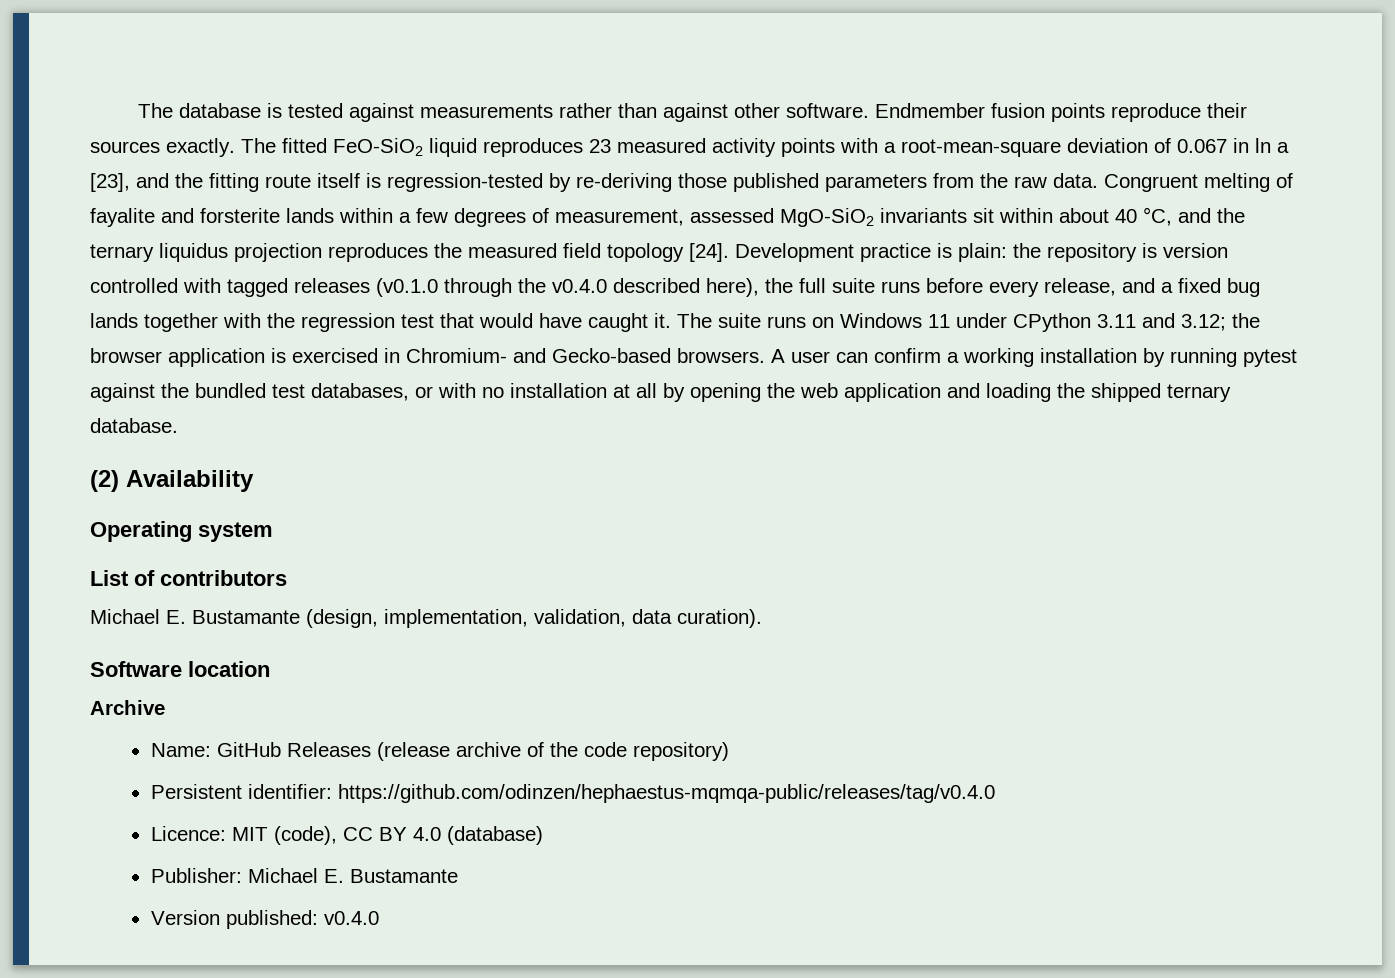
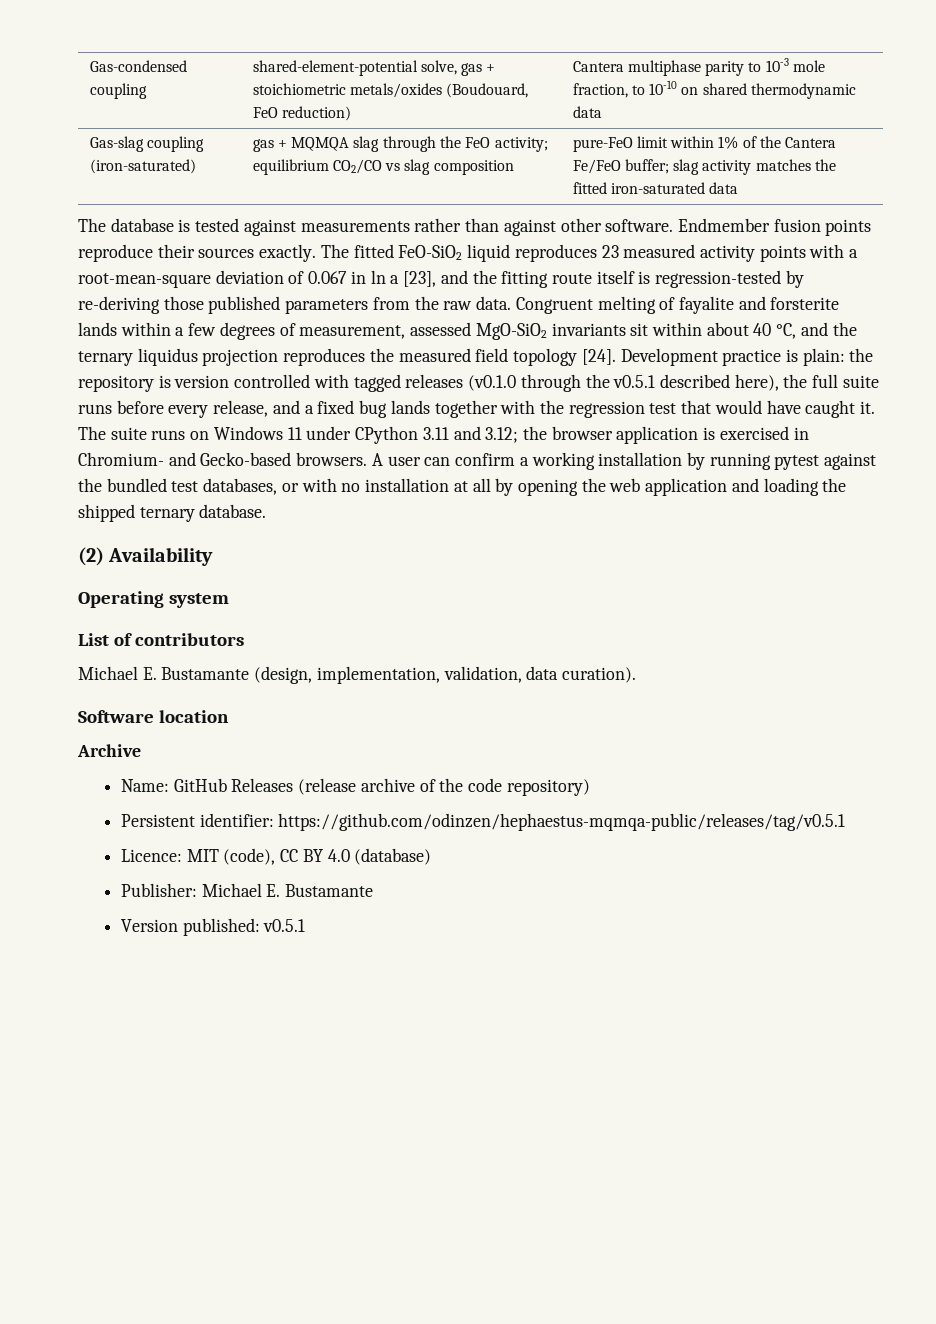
+ Gas-condensed coupling | shared-element-potential solve, gas + stoichiometric metals/oxides (Boudouard, FeO reduction) | Cantera multiphase parity to 10-3 mole fraction, to 10-10 on shared thermodynamic data
+ Gas-slag coupling (iron-saturated) | gas + MQMQA slag through the FeO activity; equilibrium CO2/CO vs slag composition | pure-FeO limit within 1% of the Cantera Fe/FeO buffer; slag activity matches the fitted iron-saturated data
- Development practice is plain: the repository is version controlled with tagged releases (v0.1.0 through the v0.4.0 described here), the full suite runs before every release, and a fixed bug lands together with the regression test that would have caught it.
+ Development practice is plain: the repository is version controlled with tagged releases (v0.1.0 through the v0.5.1 described here), the full suite runs before every release, and a fixed bug lands together with the regression test that would have caught it.
- Persistent identifier: https://github.com/odinzen/hephaestus-mqmqa-public/releases/tag/v0.4.0
+ Persistent identifier: https://github.com/odinzen/hephaestus-mqmqa-public/releases/tag/v0.5.1
- Version published: v0.4.0
+ Version published: v0.5.1

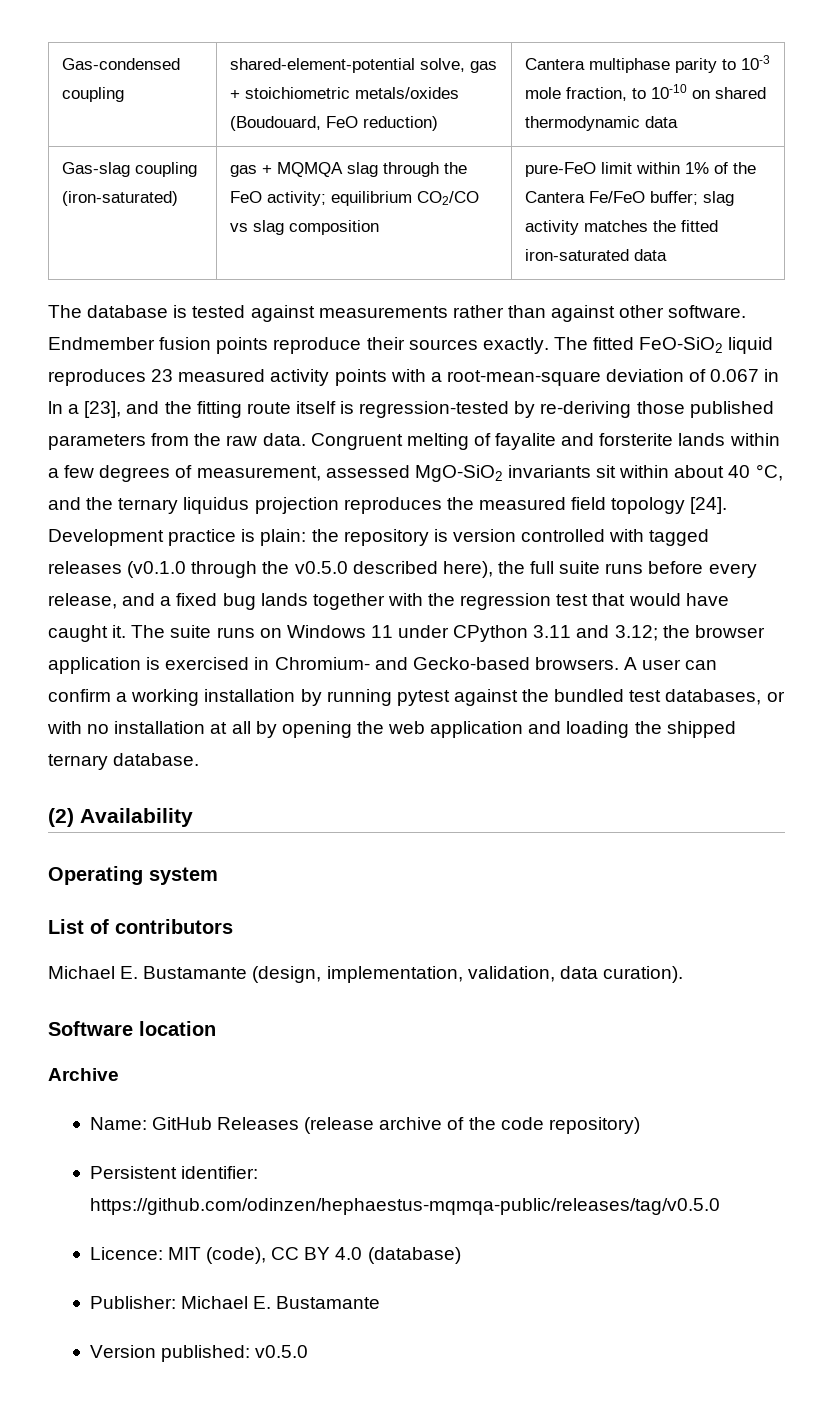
- Development practice is plain: the repository is version controlled with tagged releases (v0.1.0 through the v0.5.1 described here), the full suite runs before every release, and a fixed bug lands together with the regression test that would have caught it.
+ Development practice is plain: the repository is version controlled with tagged releases (v0.1.0 through the v0.5.0 described here), the full suite runs before every release, and a fixed bug lands together with the regression test that would have caught it.
- Persistent identifier: https://github.com/odinzen/hephaestus-mqmqa-public/releases/tag/v0.5.1
+ Persistent identifier: https://github.com/odinzen/hephaestus-mqmqa-public/releases/tag/v0.5.0
- Version published: v0.5.1
+ Version published: v0.5.0

